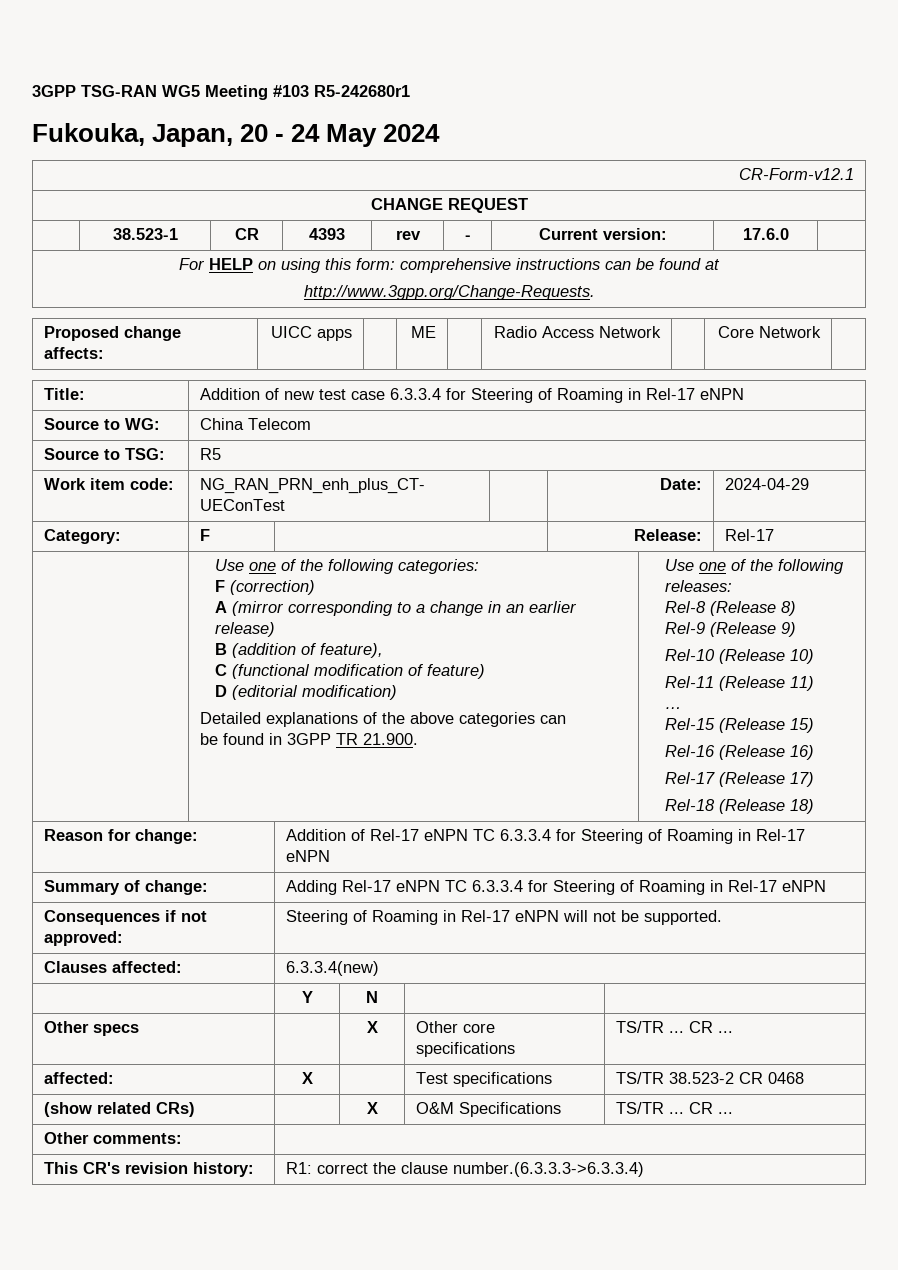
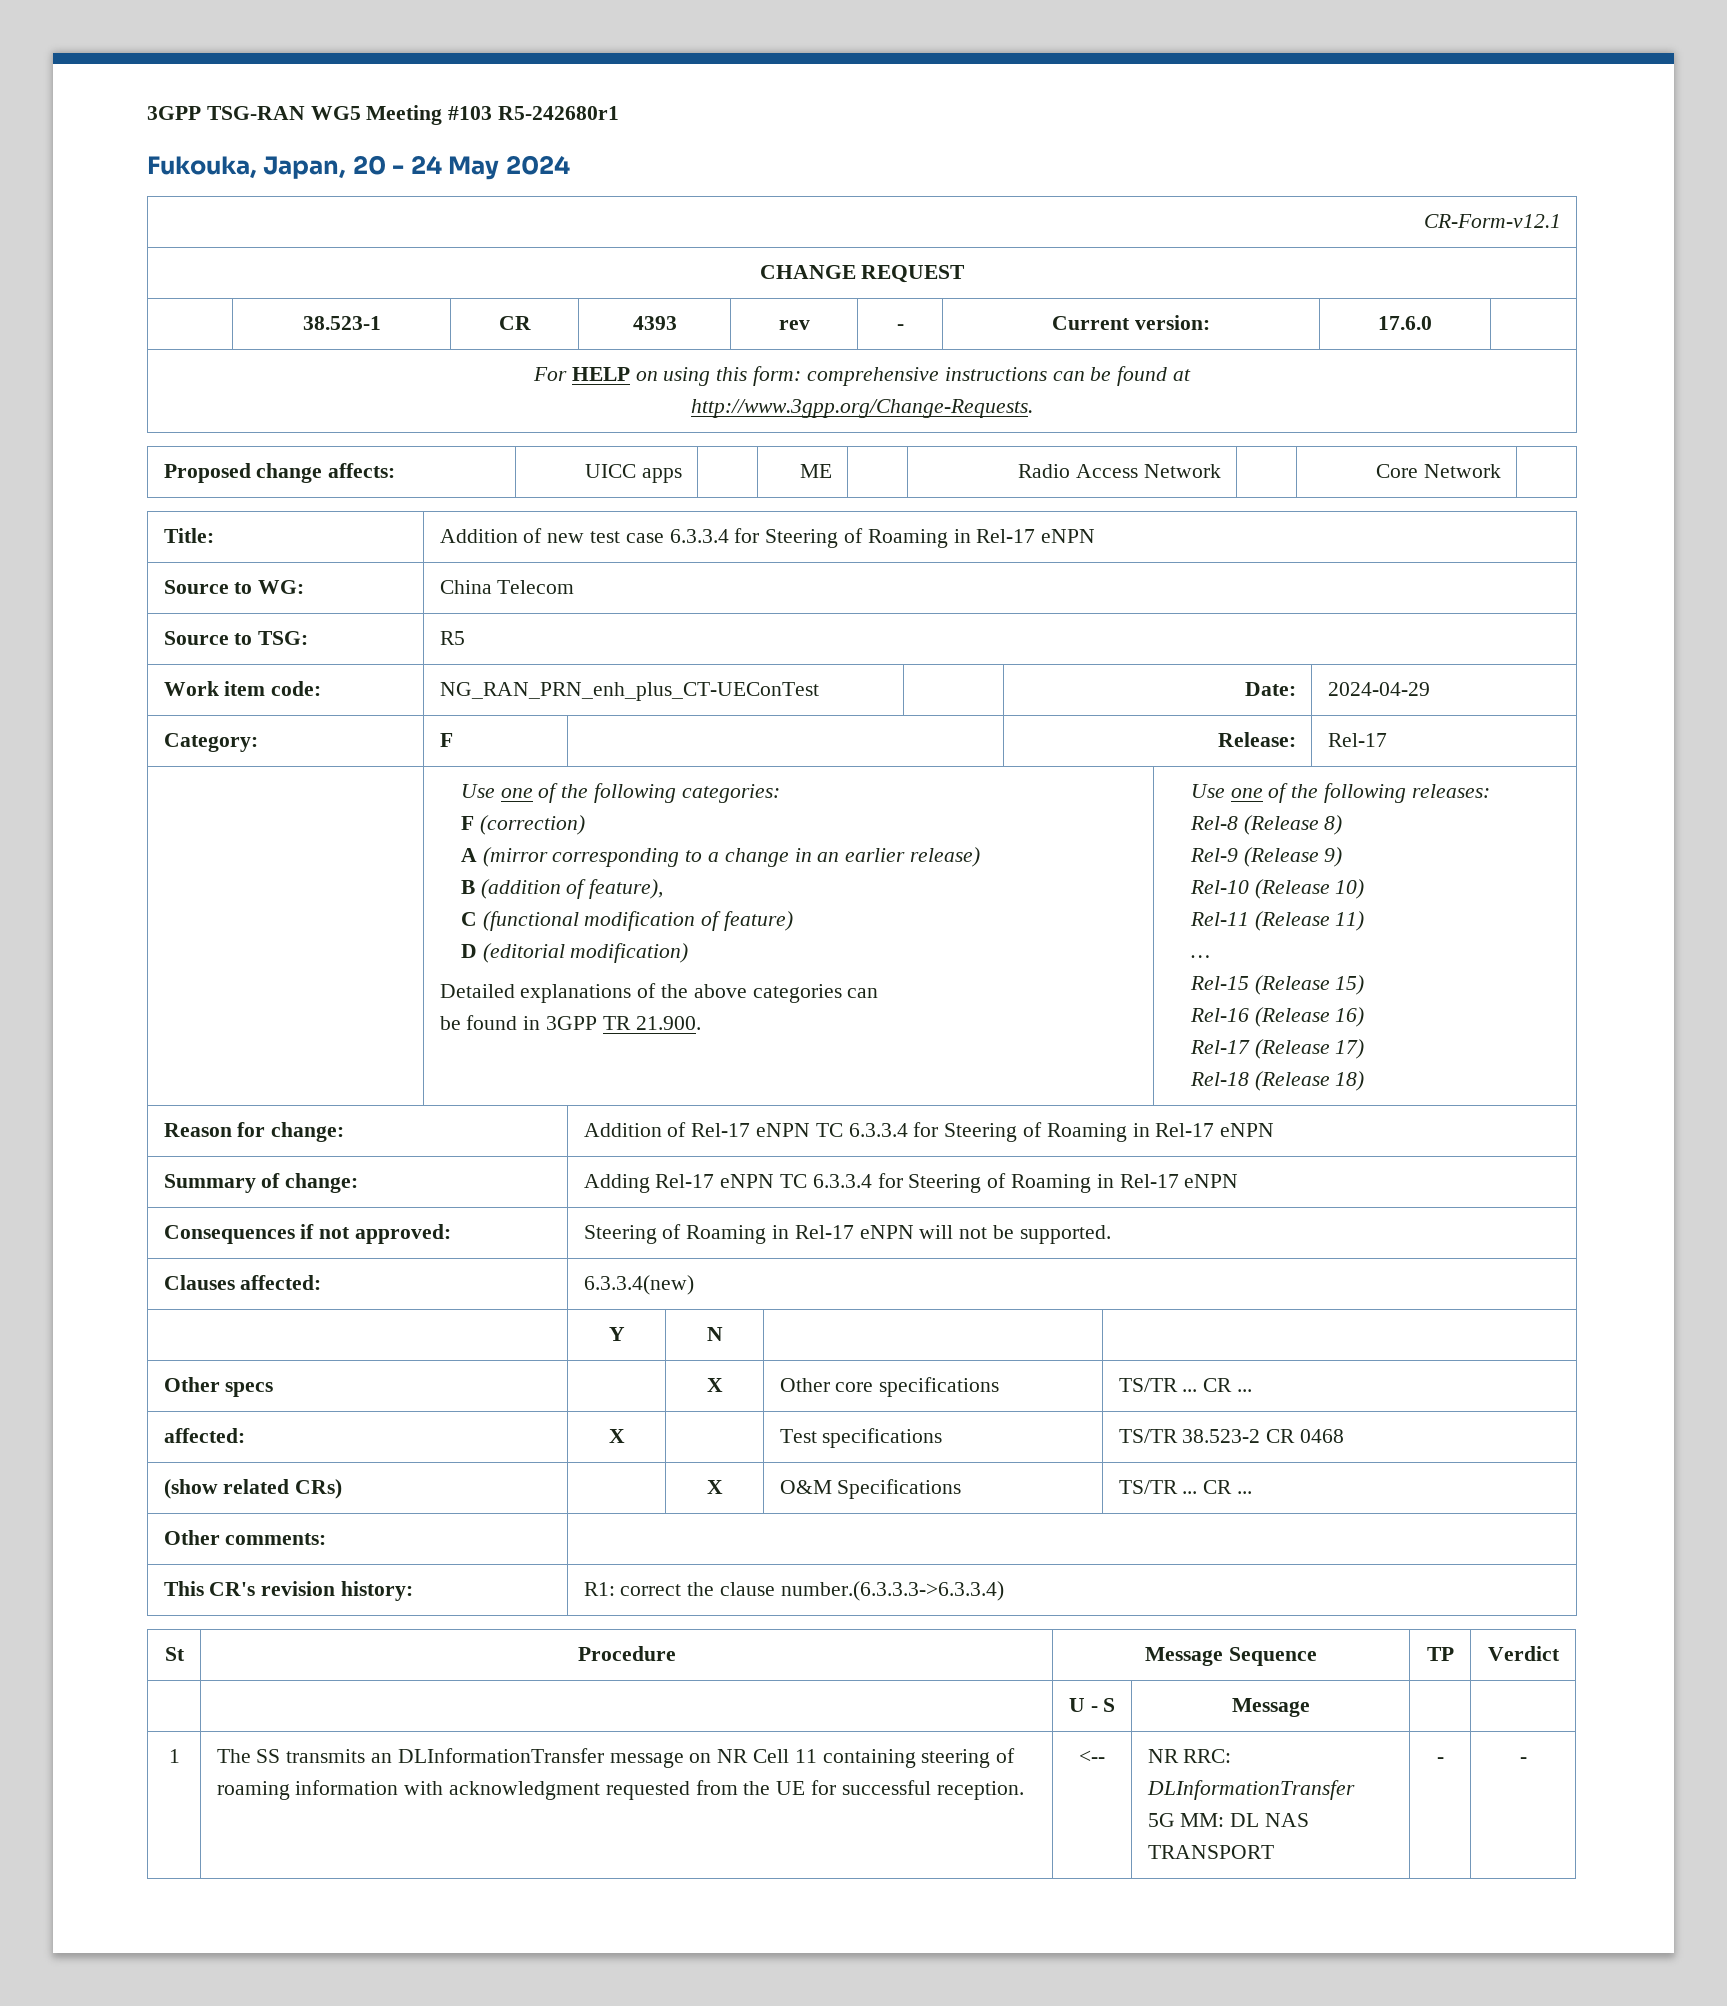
+ St | Procedure | Message Sequence | TP | Verdict
+ | | U - S | Message | |
+ 1 | The SS transmits an DLInformationTransfer message on NR Cell 11 containing steering of roaming information with acknowledgment requested from the UE for successful reception. | <-- | NR RRC: DLInformationTransfer
+ 5G MM: DL NAS TRANSPORT | - | -

